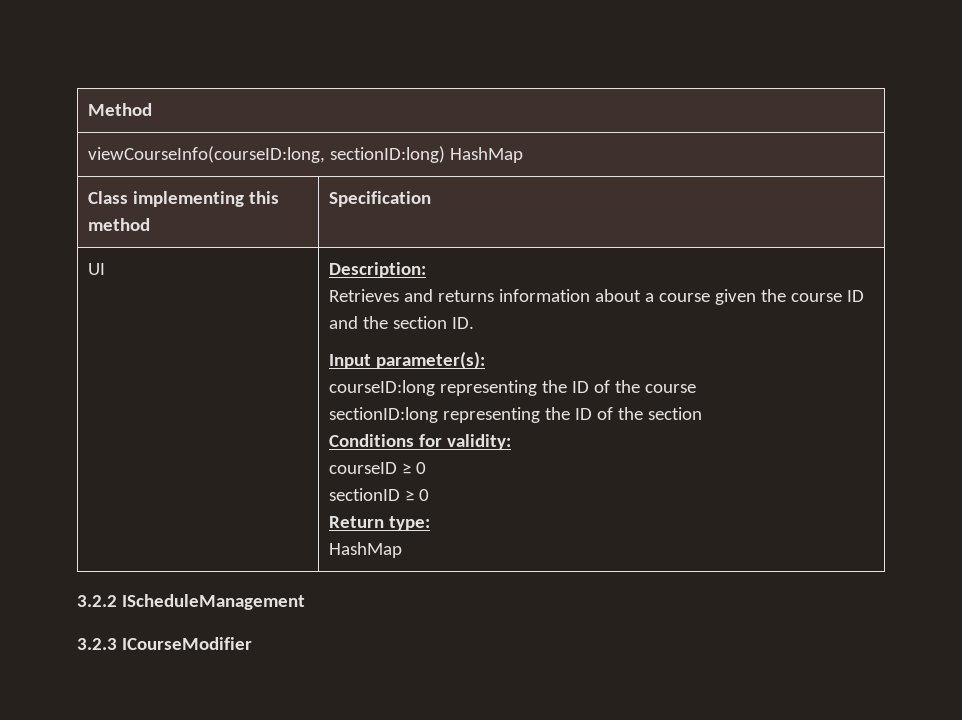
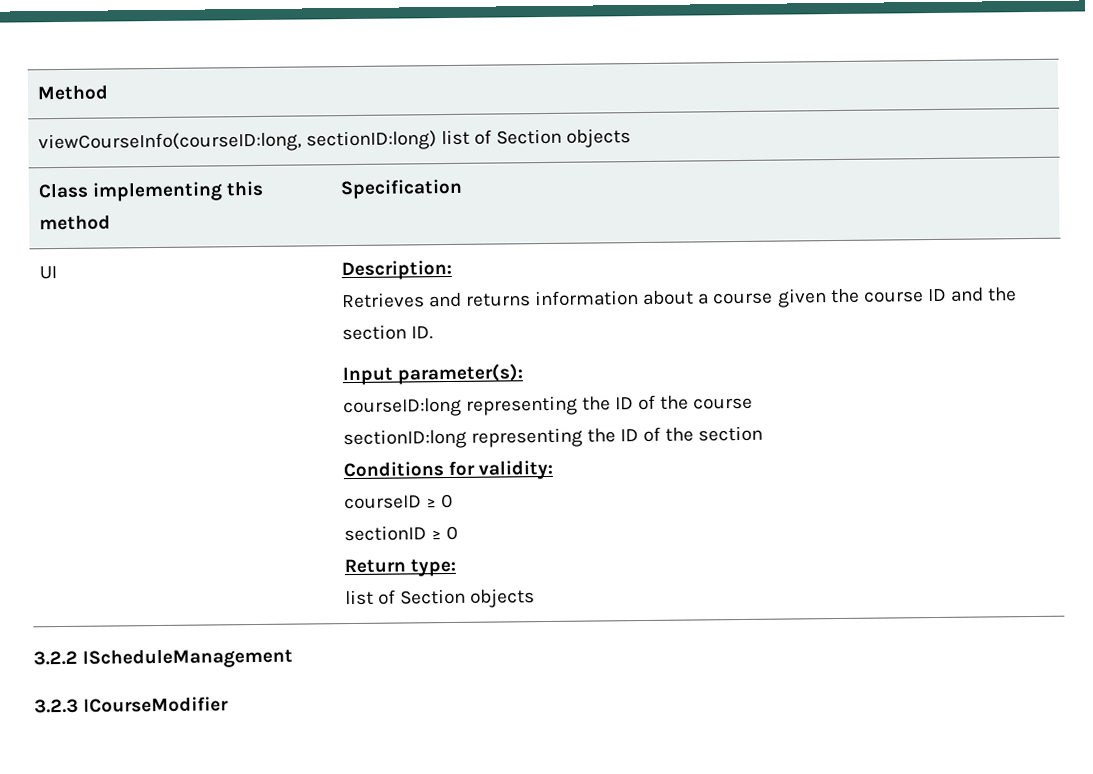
- viewCourseInfo(courseID:long, sectionID:long) HashMap
+ viewCourseInfo(courseID:long, sectionID:long) list of Section objects
  Return type:
- HashMap
+ list of Section objects

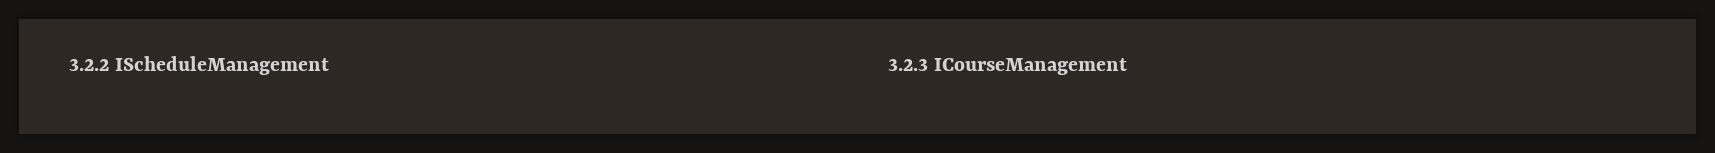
- Method
- viewCourseInfo(courseID:long, sectionID:long) list of Section objects
- Class implementing this method | Specification
- UI | Description:
- Retrieves and returns information about a course given the course ID and the section ID.
- Input parameter(s):
- courseID:long representing the ID of the course
- sectionID:long representing the ID of the section
- Conditions for validity:
- courseID ≥ 0
- sectionID ≥ 0
- Return type:
- list of Section objects
- 3.2.3 ICourseModifier
+ 3.2.3 ICourseManagement

